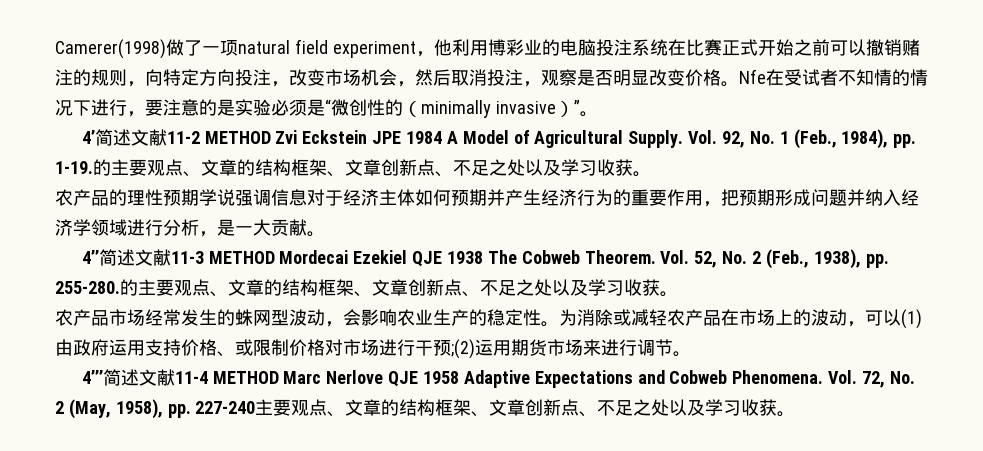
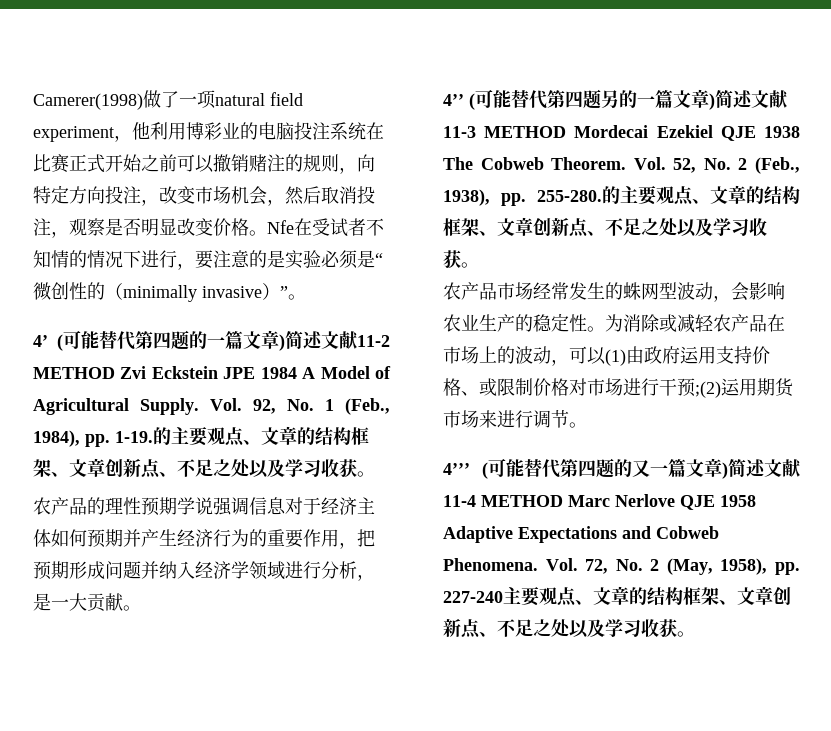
- 4’简述文献11-2 METHOD Zvi Eckstein JPE 1984 A Model of Agricultural Supply.
+ 4’ (可能替代第四题的一篇文章)简述文献11-2 METHOD Zvi Eckstein JPE 1984 A Model of Agricultural Supply.
- 4’’简述文献11-3 METHOD Mordecai Ezekiel QJE 1938 The Cobweb Theorem.
+ 4’’ (可能替代第四题另的一篇文章)简述文献11-3 METHOD Mordecai Ezekiel QJE 1938 The Cobweb Theorem.
- 4’’’简述文献11-4 METHOD Marc Nerlove QJE 1958 Adaptive Expectations and Cobweb Phenomena.
+ 4’’’ (可能替代第四题的又一篇文章)简述文献11-4 METHOD Marc Nerlove QJE 1958 Adaptive Expectations and Cobweb Phenomena.

